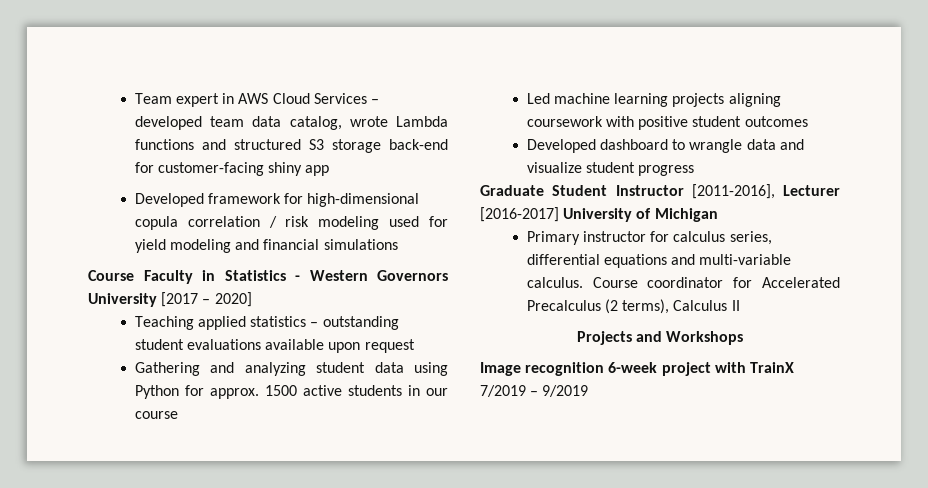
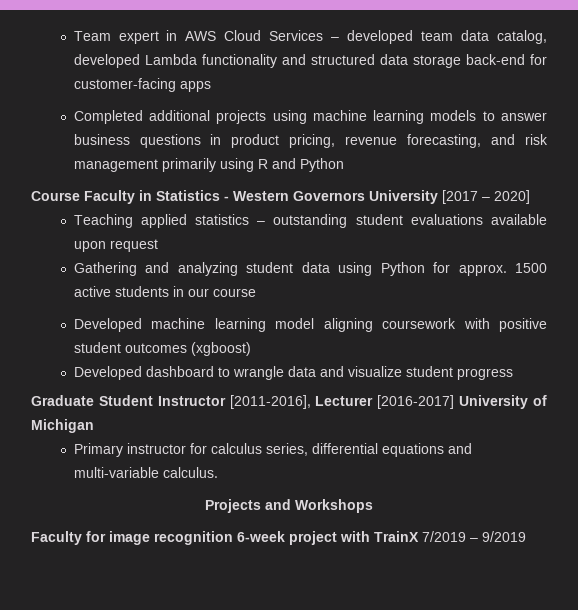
- Team expert in AWS Cloud Services – developed team data catalog, wrote Lambda functions and structured S3 storage back-end for customer-facing shiny app
- Developed framework for high-dimensional copula correlation / risk modeling used for yield modeling and financial simulations
+ Team expert in AWS Cloud Services – developed team data catalog, developed Lambda functionality and structured data storage back-end for customer-facing apps
+ Completed additional projects using machine learning models to answer business questions in product pricing, revenue forecasting, and risk management primarily using R and Python
- Led machine learning projects aligning coursework with positive student outcomes
+ Developed machine learning model aligning coursework with positive student outcomes (xgboost)
- Course coordinator for Accelerated Precalculus (2 terms), Calculus II
- Image recognition 6-week project with TrainX 7/2019 – 9/2019
+ Faculty for image recognition 6-week project with TrainX 7/2019 – 9/2019

